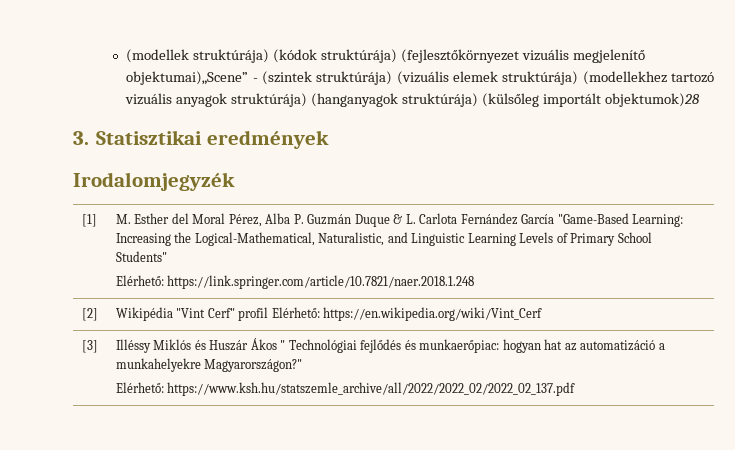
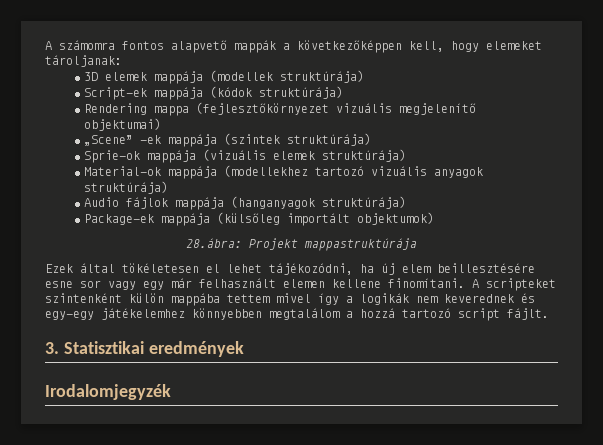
- (modellek struktúrája) (kódok struktúrája) (fejlesztőkörnyezet vizuális megjelenítő objektumai)„Scene” - (szintek struktúrája) (vizuális elemek struktúrája) (modellekhez tartozó vizuális anyagok struktúrája) (hanganyagok struktúrája) (külsőleg importált objektumok)28
+ A számomra fontos alapvető mappák a következőképpen kell, hogy elemeket tároljanak:
+ 3D elemek mappája (modellek struktúrája)
+ Script-ek mappája (kódok struktúrája)
+ Rendering mappa (fejlesztőkörnyezet vizuális megjelenítő objektumai)
+ „Scene” -ek mappája (szintek struktúrája)
+ Sprie-ok mappája (vizuális elemek struktúrája)
+ Material-ok mappája (modellekhez tartozó vizuális anyagok struktúrája)
+ Audio fájlok mappája (hanganyagok struktúrája)
+ Package-ek mappája (külsőleg importált objektumok)
+ 28.ábra: Projekt mappastruktúrája
+ Ezek által tökéletesen el lehet tájékozódni, ha új elem beillesztésére esne sor vagy egy már felhasznált elemen kellene finomítani. A scripteket szintenként külön mappába tettem mivel így a logikák nem keverednek és egy-egy játékelemhez könnyebben megtalálom a hozzá tartozó script fájlt.
  3. Statisztikai eredmények
  Irodalomjegyzék
- [1] | M. Esther del Moral Pérez, Alba P. Guzmán Duque & L. Carlota Fernández García "Game-Based Learning: Increasing the Logical-Mathematical, Naturalistic, and Linguistic Learning Levels of Primary School Students"
- Elérhető: https://link.springer.com/article/10.7821/naer.2018.1.248
- [2] | Wikipédia "Vint Cerf" profil Elérhető: https://en.wikipedia.org/wiki/Vint_Cerf
- [3] | Illéssy Miklós és Huszár Ákos " Technológiai fejlődés és munkaerőpiac: hogyan hat az automatizáció a munkahelyekre Magyarországon?"
- Elérhető: https://www.ksh.hu/statszemle_archive/all/2022/2022_02/2022_02_137.pdf

